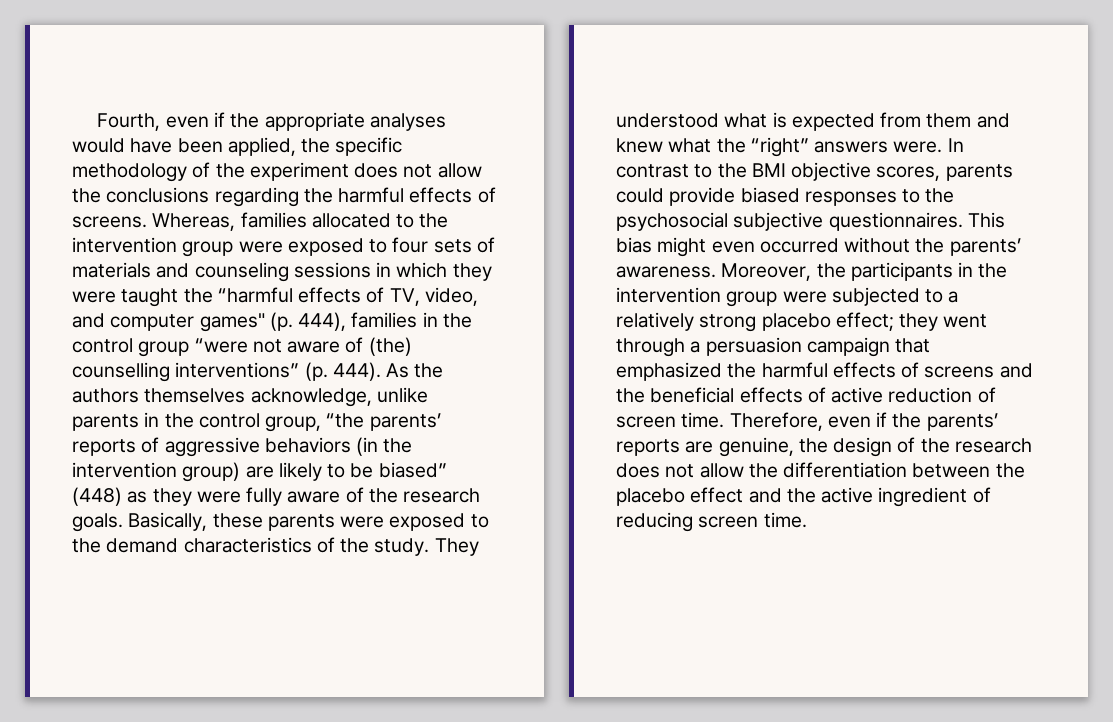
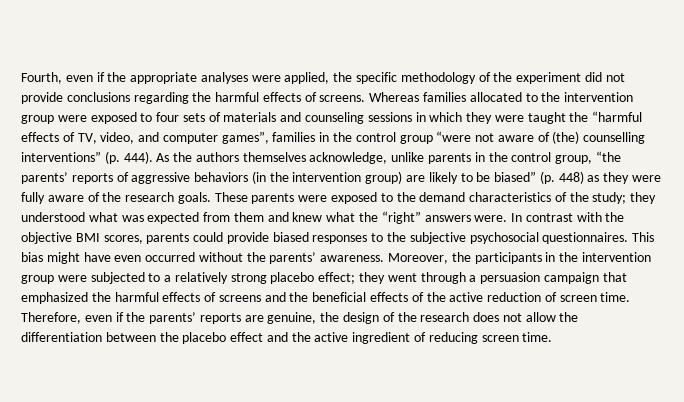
- Fourth, even if the appropriate analyses would have been applied, the specific methodology of the experiment does not allow the conclusions regarding the harmful effects of screens.
+ Fourth, even if the appropriate analyses were applied, the specific methodology of the experiment did not provide conclusions regarding the harmful effects of screens.
- Whereas, families allocated to the intervention group were exposed to four sets of materials and counseling sessions in which they were taught the “harmful effects of TV, video, and computer games" (p. 444), families in the control group “were not aware of (the) counselling interventions” (p. 444).
+ Whereas families allocated to the intervention group were exposed to four sets of materials and counseling sessions in which they were taught the “harmful effects of TV, video, and computer games”, families in the control group “were not aware of (the) counselling interventions” (p. 444).
- As the authors themselves acknowledge, unlike parents in the control group, “the parents’ reports of aggressive behaviors (in the intervention group) are likely to be biased” (448) as they were fully aware of the research goals.
+ As the authors themselves acknowledge, unlike parents in the control group, “the parents’ reports of aggressive behaviors (in the intervention group) are likely to be biased” (p. 448) as they were fully aware of the research goals.
- Basically, these parents were exposed to the demand characteristics of the study. They understood what is expected from them and knew what the “right” answers were.
+ These parents were exposed to the demand characteristics of the study; they understood what was expected from them and knew what the “right” answers were.
- In contrast to the BMI objective scores, parents could provide biased responses to the psychosocial subjective questionnaires.
+ In contrast with the objective BMI scores, parents could provide biased responses to the subjective psychosocial questionnaires.
- This bias might even occurred without the parents’ awareness.
+ This bias might have even occurred without the parents’ awareness.
- Moreover, the participants in the intervention group were subjected to a relatively strong placebo effect; they went through a persuasion campaign that emphasized the harmful effects of screens and the beneficial effects of active reduction of screen time.
+ Moreover, the participants in the intervention group were subjected to a relatively strong placebo effect; they went through a persuasion campaign that emphasized the harmful effects of screens and the beneficial effects of the active reduction of screen time.

